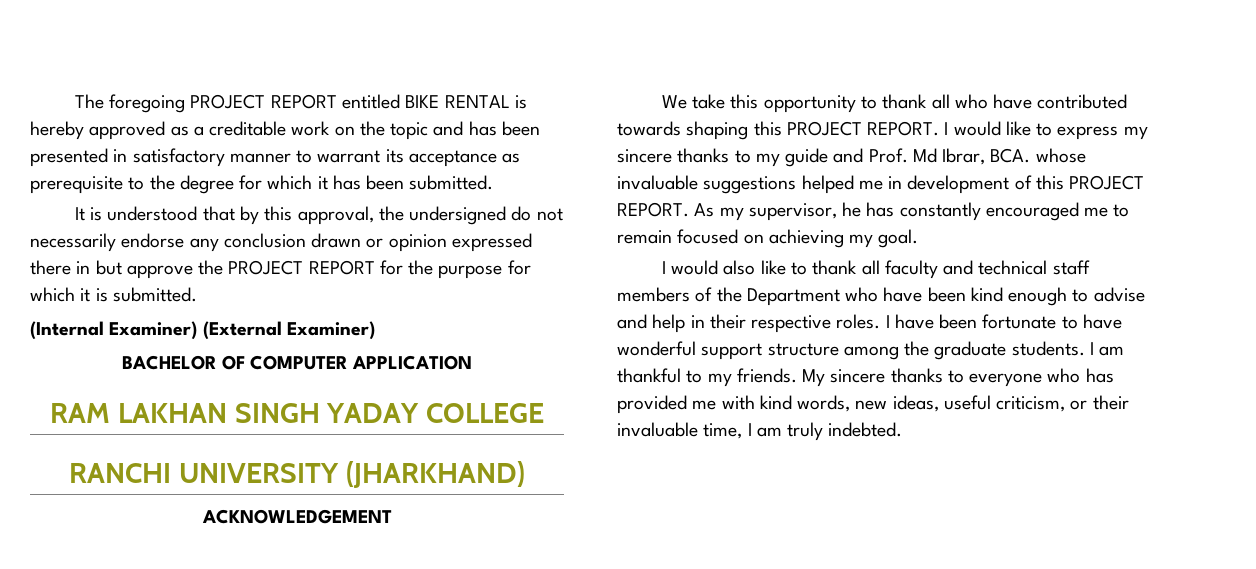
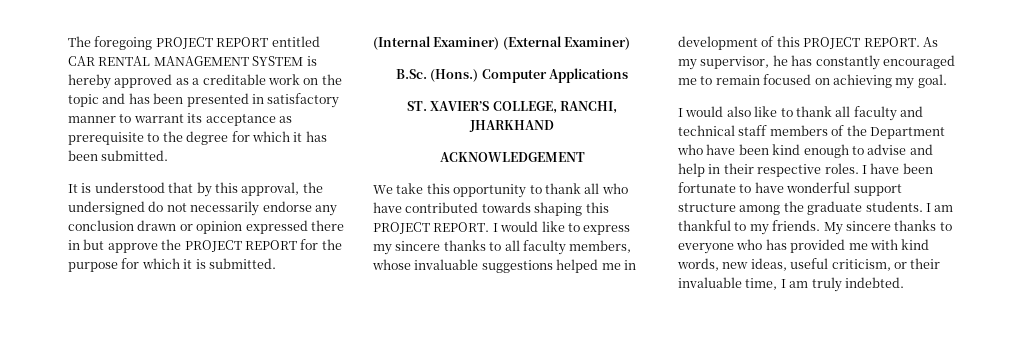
- The foregoing PROJECT REPORT entitled BIKE RENTAL is hereby approved as a creditable work on the topic and has been presented in satisfactory manner to warrant its acceptance as prerequisite to the degree for which it has been submitted.
+ The foregoing PROJECT REPORT entitled CAR RENTAL MANAGEMENT SYSTEM is hereby approved as a creditable work on the topic and has been presented in satisfactory manner to warrant its acceptance as prerequisite to the degree for which it has been submitted.
- BACHELOR OF COMPUTER APPLICATION
- RAM LAKHAN SINGH YADAY COLLEGE
- RANCHI UNIVERSITY (JHARKHAND)
+ B.Sc. (Hons.) Computer Applications
+ ST. XAVIER’S COLLEGE, RANCHI, JHARKHAND
- I would like to express my sincere thanks to my guide and Prof. Md Ibrar, BCA. whose invaluable suggestions helped me in development of this PROJECT REPORT.
+ I would like to express my sincere thanks to all faculty members, whose invaluable suggestions helped me in development of this PROJECT REPORT.

